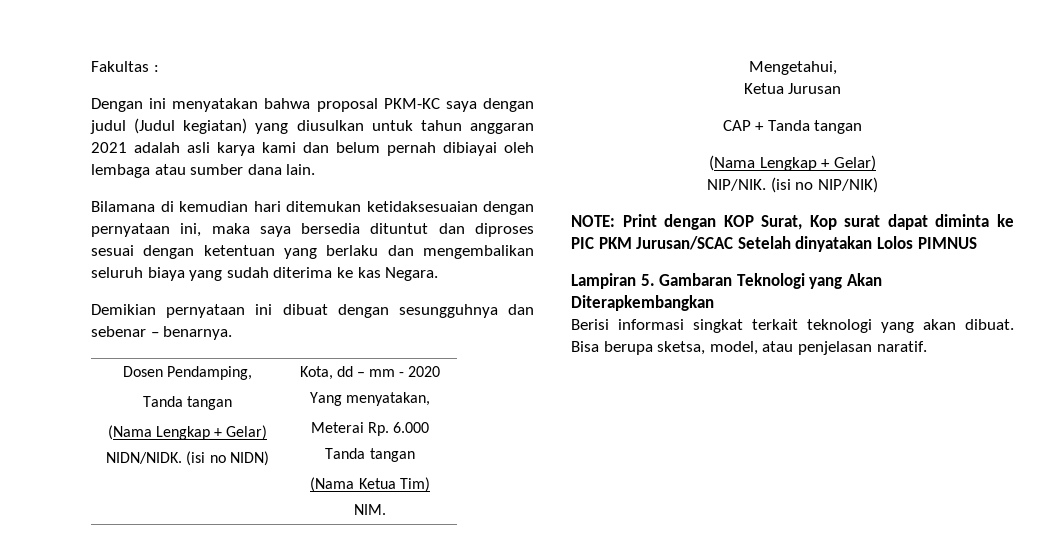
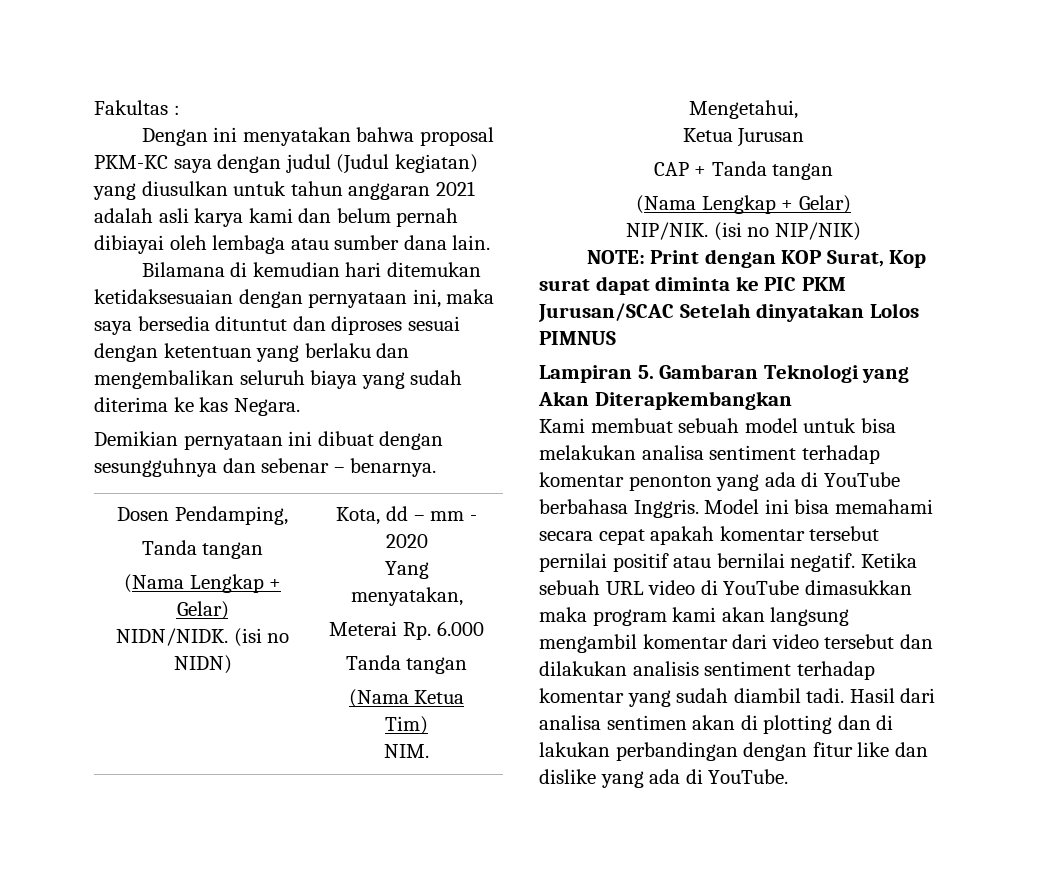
- Berisi informasi singkat terkait teknologi yang akan dibuat. Bisa berupa sketsa, model, atau penjelasan naratif.
+ Kami membuat sebuah model untuk bisa melakukan analisa sentiment terhadap komentar penonton yang ada di YouTube berbahasa Inggris. Model ini bisa memahami secara cepat apakah komentar tersebut pernilai positif atau bernilai negatif. Ketika sebuah URL video di YouTube dimasukkan maka program kami akan langsung mengambil komentar dari video tersebut dan dilakukan analisis sentiment terhadap komentar yang sudah diambil tadi. Hasil dari analisa sentimen akan di plotting dan di lakukan perbandingan dengan fitur like dan dislike yang ada di YouTube.

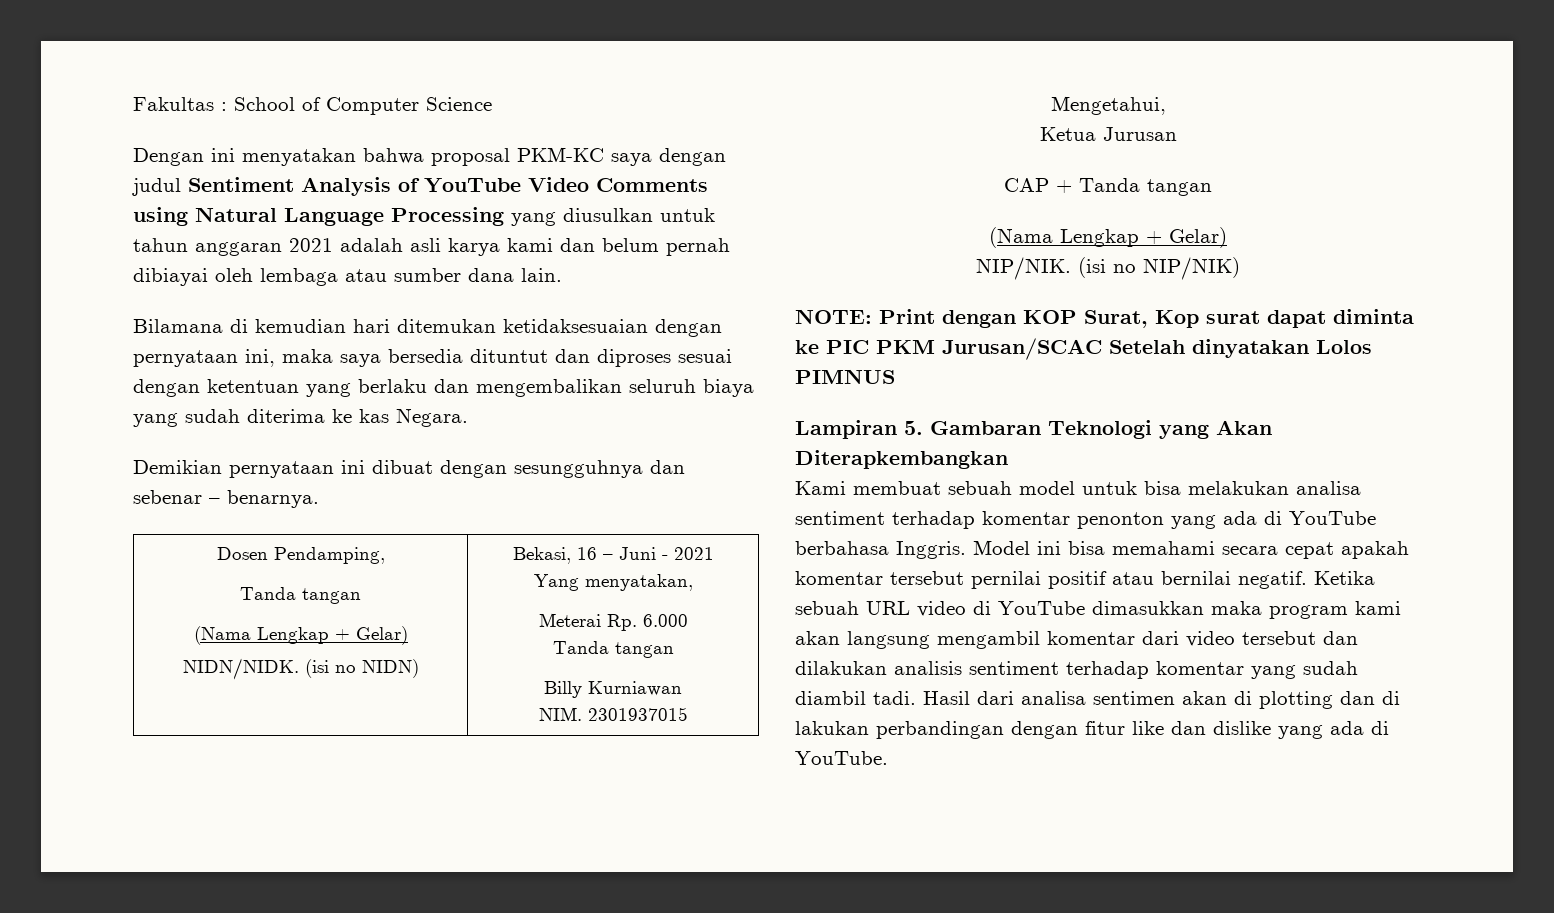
- Fakultas :
+ Fakultas : School of Computer Science
- Dengan ini menyatakan bahwa proposal PKM-KC saya dengan judul (Judul kegiatan) yang diusulkan untuk tahun anggaran 2021 adalah asli karya kami dan belum pernah dibiayai oleh lembaga atau sumber dana lain.
+ Dengan ini menyatakan bahwa proposal PKM-KC saya dengan judul Sentiment Analysis of YouTube Video Comments using Natural Language Processing yang diusulkan untuk tahun anggaran 2021 adalah asli karya kami dan belum pernah dibiayai oleh lembaga atau sumber dana lain.
  Dosen Pendamping,
  Tanda tangan
  (Nama Lengkap + Gelar)
- NIDN/NIDK. (isi no NIDN) | Kota, dd – mm - 2020
+ NIDN/NIDK. (isi no NIDN) | Bekasi, 16 – Juni - 2021
  Yang menyatakan,
  Meterai Rp. 6.000
  Tanda tangan
- (Nama Ketua Tim)
- NIM.
+ Billy Kurniawan
+ NIM. 2301937015

